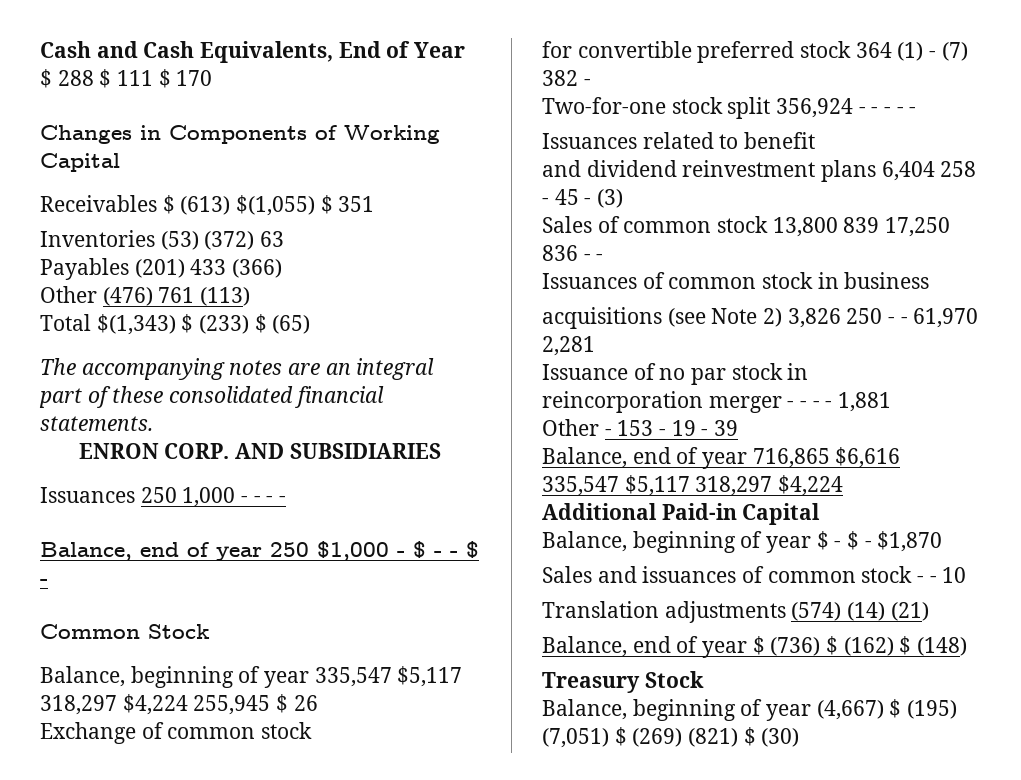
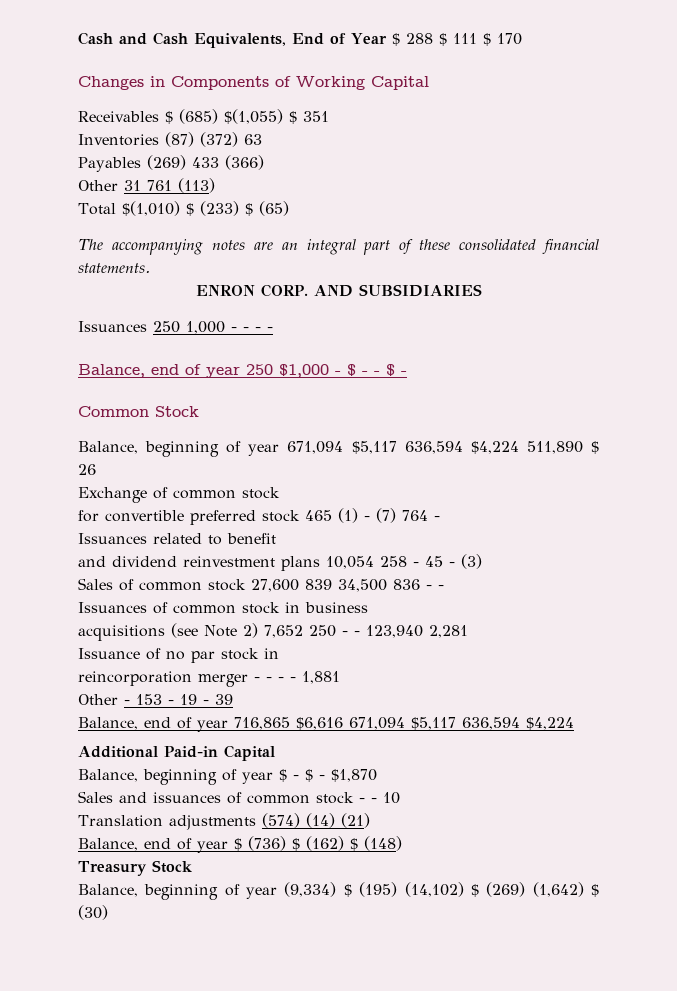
- Receivables $ (613) $(1,055) $ 351
+ Receivables $ (685) $(1,055) $ 351
- Inventories (53) (372) 63
+ Inventories (87) (372) 63
- Payables (201) 433 (366)
+ Payables (269) 433 (366)
- Other (476) 761 (113)
+ Other 31 761 (113)
- Total $(1,343) $ (233) $ (65)
+ Total $(1,010) $ (233) $ (65)
- Balance, beginning of year 335,547 $5,117 318,297 $4,224 255,945 $ 26
+ Balance, beginning of year 671,094 $5,117 636,594 $4,224 511,890 $ 26
- for convertible preferred stock 364 (1) - (7) 382 -
- Two-for-one stock split 356,924 - - - - -
+ for convertible preferred stock 465 (1) - (7) 764 -
- and dividend reinvestment plans 6,404 258 - 45 - (3)
+ and dividend reinvestment plans 10,054 258 - 45 - (3)
- Sales of common stock 13,800 839 17,250 836 - -
+ Sales of common stock 27,600 839 34,500 836 - -
- acquisitions (see Note 2) 3,826 250 - - 61,970 2,281
+ acquisitions (see Note 2) 7,652 250 - - 123,940 2,281
- Balance, end of year 716,865 $6,616 335,547 $5,117 318,297 $4,224
+ Balance, end of year 716,865 $6,616 671,094 $5,117 636,594 $4,224
- Balance, beginning of year (4,667) $ (195) (7,051) $ (269) (821) $ (30)
+ Balance, beginning of year (9,334) $ (195) (14,102) $ (269) (1,642) $ (30)

